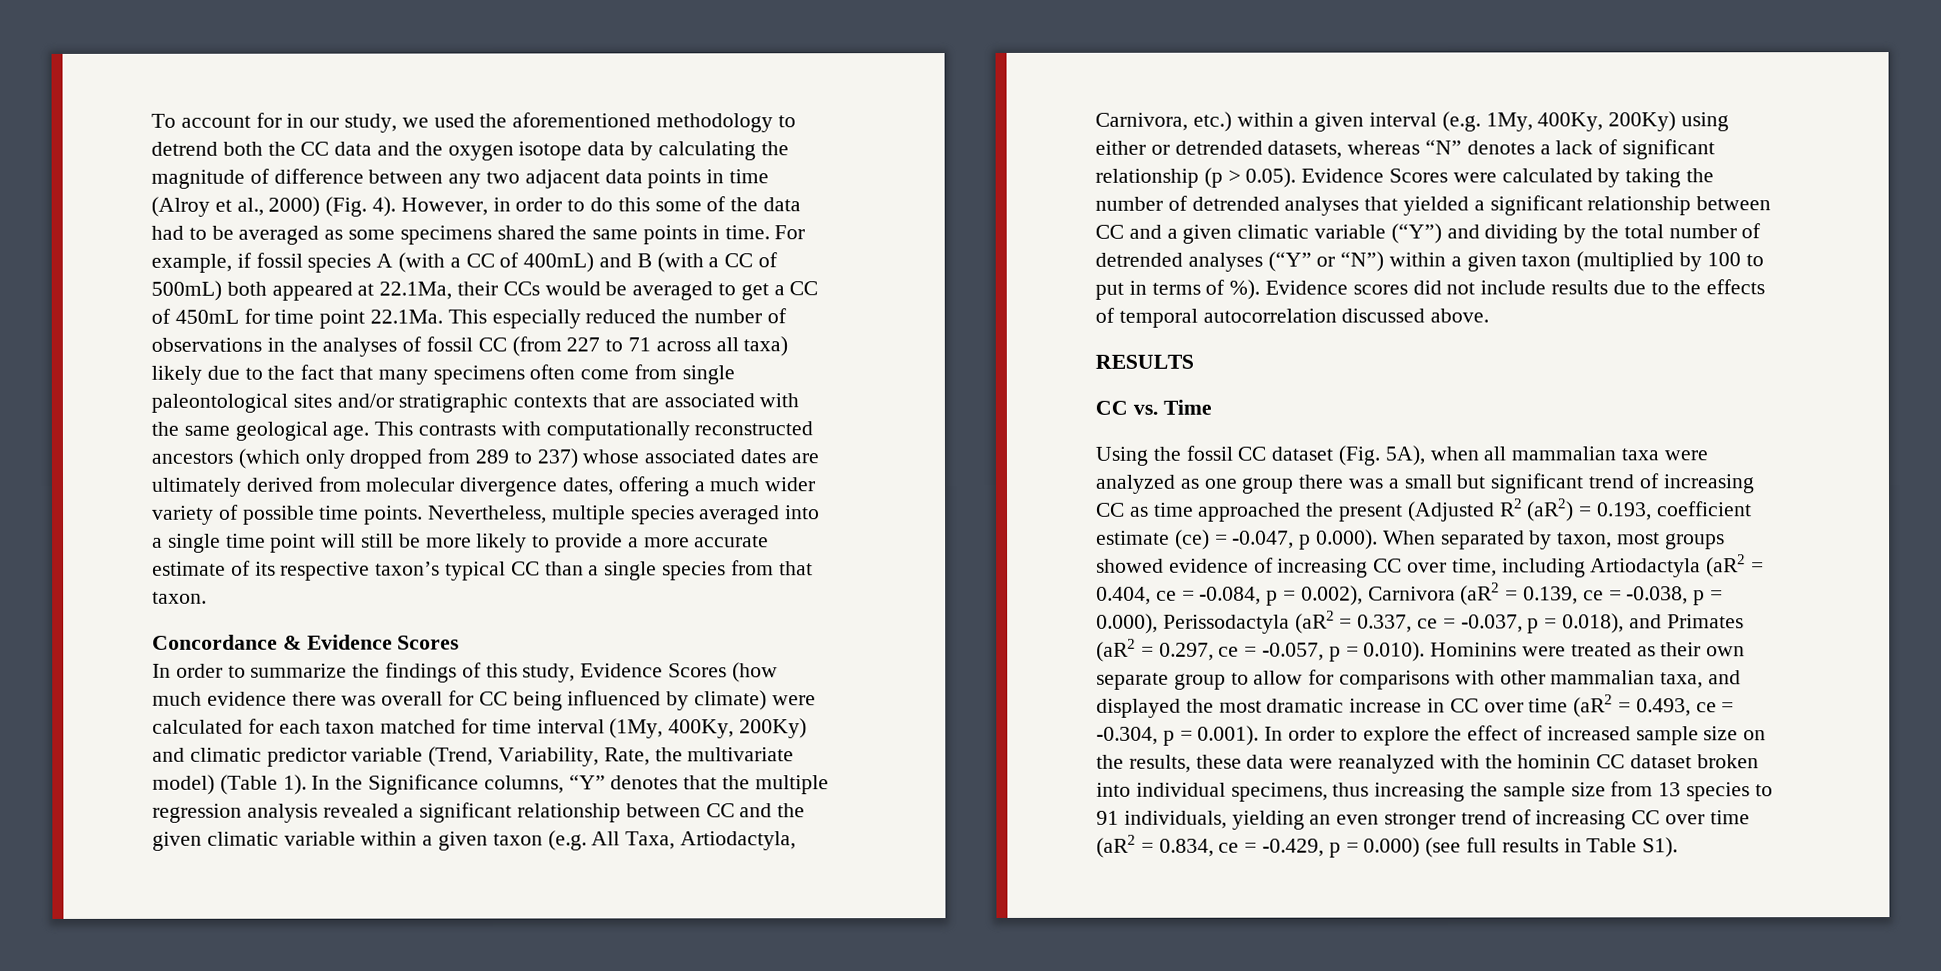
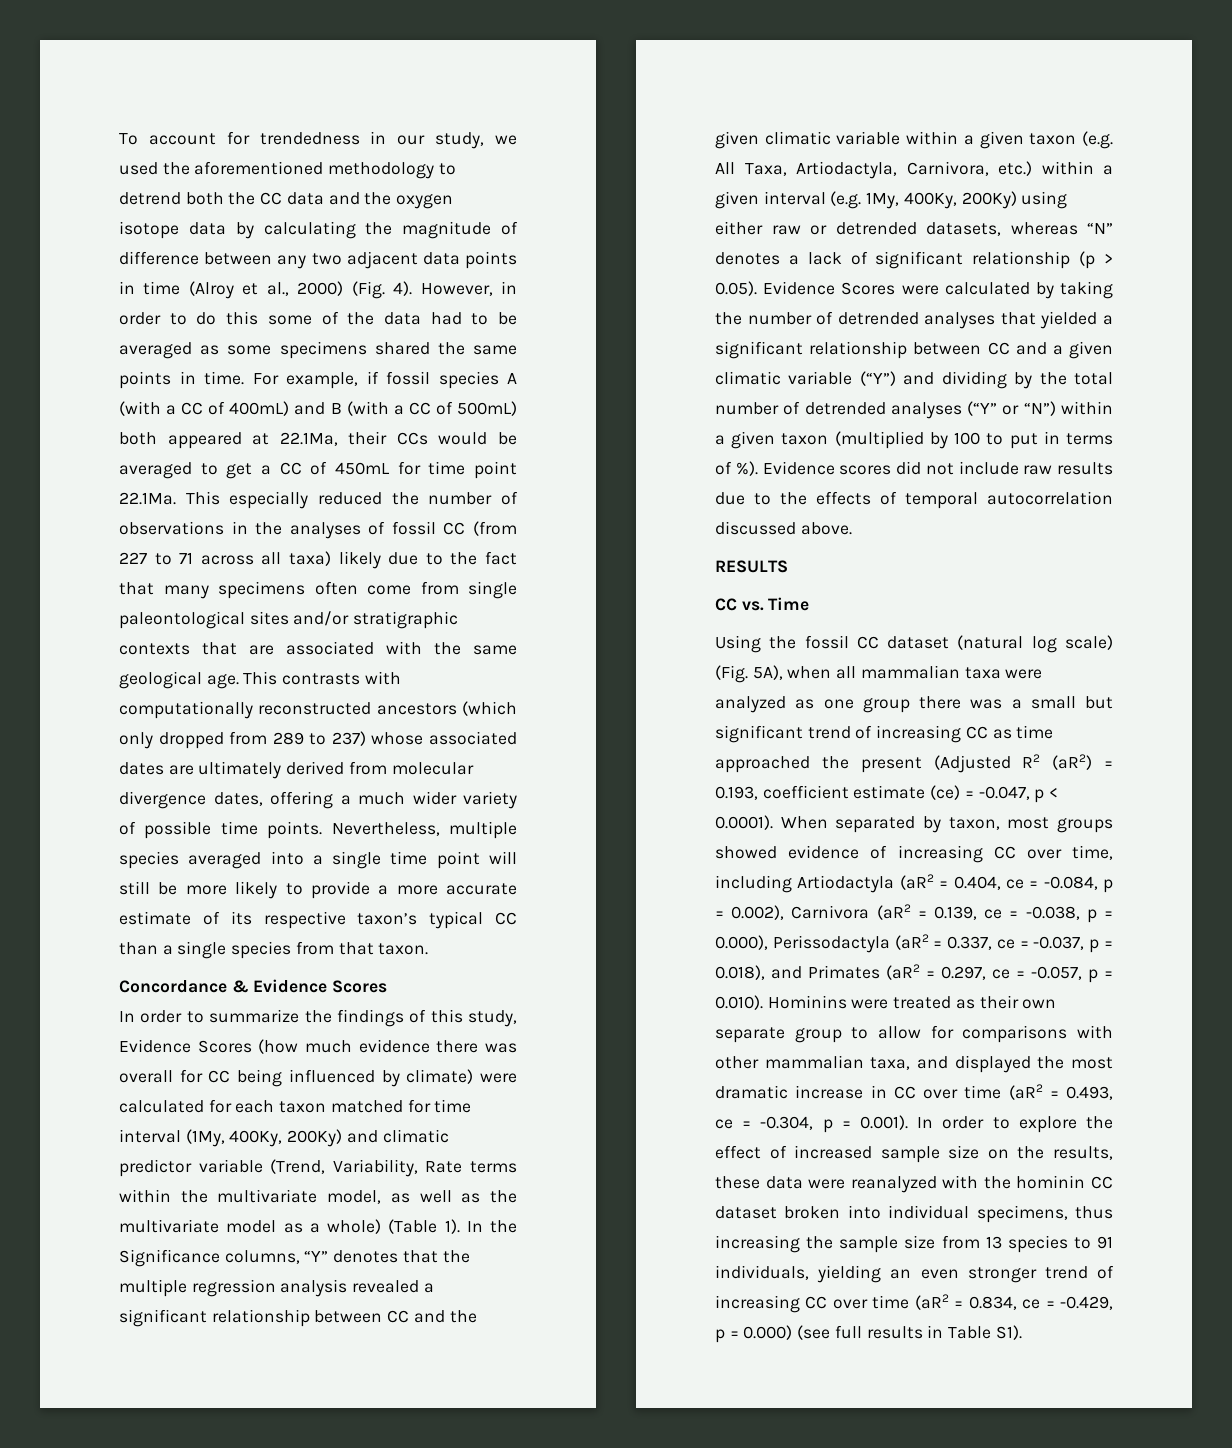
- To account for in our study, we used the aforementioned methodology to detrend both the CC data and the oxygen isotope data by calculating the magnitude of difference between any two adjacent data points in time (Alroy et al., 2000) (Fig. 4).
+ To account for trendedness in our study, we used the aforementioned methodology to detrend both the CC data and the oxygen isotope data by calculating the magnitude of difference between any two adjacent data points in time (Alroy et al., 2000) (Fig. 4).
- In order to summarize the findings of this study, Evidence Scores (how much evidence there was overall for CC being influenced by climate) were calculated for each taxon matched for time interval (1My, 400Ky, 200Ky) and climatic predictor variable (Trend, Variability, Rate, the multivariate model) (Table 1).
+ In order to summarize the findings of this study, Evidence Scores (how much evidence there was overall for CC being influenced by climate) were calculated for each taxon matched for time interval (1My, 400Ky, 200Ky) and climatic predictor variable (Trend, Variability, Rate terms within the multivariate model, as well as the multivariate model as a whole) (Table 1).
- In the Significance columns, “Y” denotes that the multiple regression analysis revealed a significant relationship between CC and the given climatic variable within a given taxon (e.g. All Taxa, Artiodactyla, Carnivora, etc.) within a given interval (e.g. 1My, 400Ky, 200Ky) using either or detrended datasets, whereas “N” denotes a lack of significant relationship (p > 0.05). Evidence Scores were calculated by taking the number of detrended analyses that yielded a significant relationship between CC and a given climatic variable (“Y”) and dividing by the total number of detrended analyses (“Y” or “N”) within a given taxon (multiplied by 100 to put in terms of %).
+ In the Significance columns, “Y” denotes that the multiple regression analysis revealed a significant relationship between CC and the given climatic variable within a given taxon (e.g. All Taxa, Artiodactyla, Carnivora, etc.) within a given interval (e.g. 1My, 400Ky, 200Ky) using either raw or detrended datasets, whereas “N” denotes a lack of significant relationship (p > 0.05). Evidence Scores were calculated by taking the number of detrended analyses that yielded a significant relationship between CC and a given climatic variable (“Y”) and dividing by the total number of detrended analyses (“Y” or “N”) within a given taxon (multiplied by 100 to put in terms of %).
- Evidence scores did not include results due to the effects of temporal autocorrelation discussed above.
+ Evidence scores did not include raw results due to the effects of temporal autocorrelation discussed above.
- Using the fossil CC dataset (Fig. 5A), when all mammalian taxa were analyzed as one group there was a small but significant trend of increasing CC as time approached the present (Adjusted R2 (aR2) = 0.193, coefficient estimate (ce) = -0.047, p 0.000). When separated by taxon, most groups showed evidence of increasing CC over time, including Artiodactyla (aR2 = 0.404, ce = -0.084, p = 0.002), Carnivora (aR2 = 0.139, ce = -0.038, p = 0.000), Perissodactyla (aR2 = 0.337, ce = -0.037, p = 0.018), and Primates (aR2 = 0.297, ce = -0.057, p = 0.010). Hominins were treated as their own separate group to allow for comparisons with other mammalian taxa, and displayed the most dramatic increase in CC over time (aR2 = 0.493, ce = -0.304, p = 0.001). In order to explore the effect of increased sample size on the results, these data were reanalyzed with the hominin CC dataset broken into individual specimens, thus increasing the sample size from 13 species to 91 individuals, yielding an even stronger trend of increasing CC over time (aR2 = 0.834, ce = -0.429, p = 0.000) (see full results in Table S1).
+ Using the fossil CC dataset (natural log scale) (Fig. 5A), when all mammalian taxa were analyzed as one group there was a small but significant trend of increasing CC as time approached the present (Adjusted R2 (aR2) = 0.193, coefficient estimate (ce) = -0.047, p < 0.0001). When separated by taxon, most groups showed evidence of increasing CC over time, including Artiodactyla (aR2 = 0.404, ce = -0.084, p = 0.002), Carnivora (aR2 = 0.139, ce = -0.038, p = 0.000), Perissodactyla (aR2 = 0.337, ce = -0.037, p = 0.018), and Primates (aR2 = 0.297, ce = -0.057, p = 0.010). Hominins were treated as their own separate group to allow for comparisons with other mammalian taxa, and displayed the most dramatic increase in CC over time (aR2 = 0.493, ce = -0.304, p = 0.001). In order to explore the effect of increased sample size on the results, these data were reanalyzed with the hominin CC dataset broken into individual specimens, thus increasing the sample size from 13 species to 91 individuals, yielding an even stronger trend of increasing CC over time (aR2 = 0.834, ce = -0.429, p = 0.000) (see full results in Table S1).

